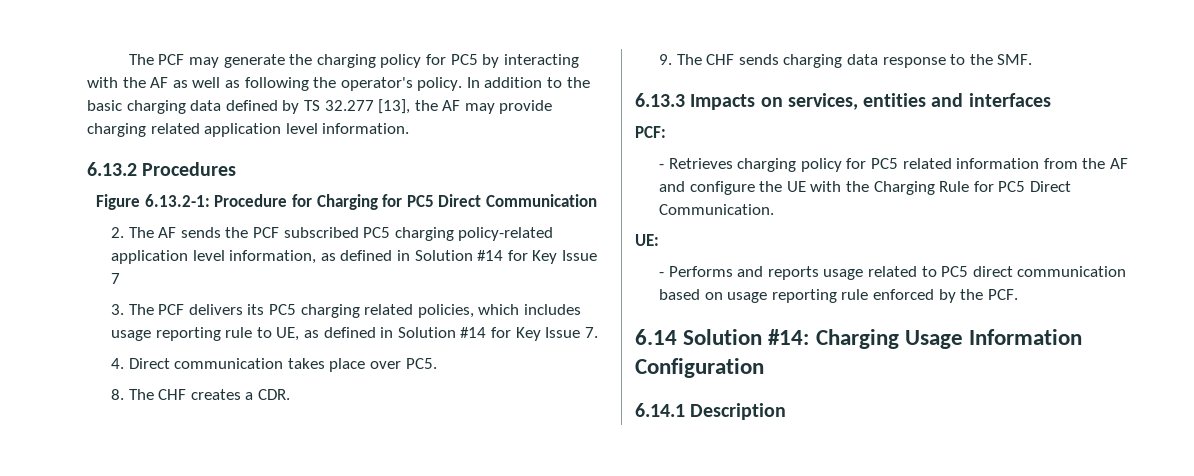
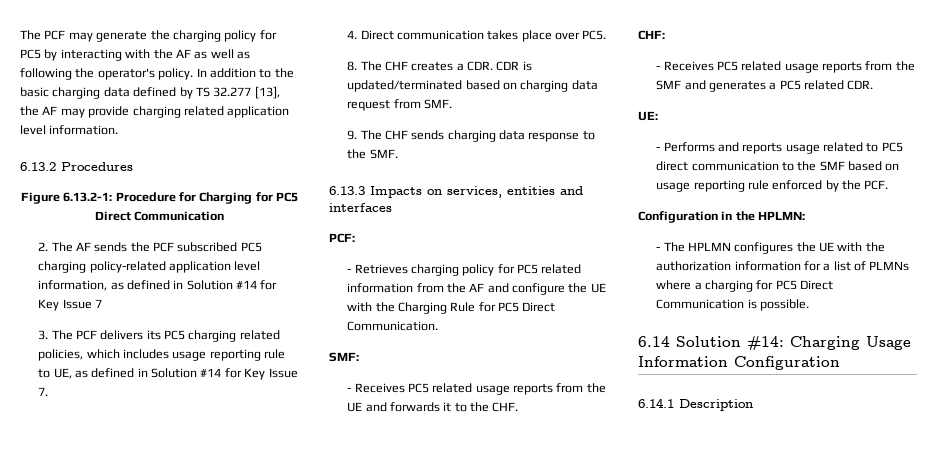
- 8. The CHF creates a CDR.
+ 8. The CHF creates a CDR. CDR is updated/terminated based on charging data request from SMF.
+ SMF:
+ - Receives PC5 related usage reports from the UE and forwards it to the CHF.
+ CHF:
+ - Receives PC5 related usage reports from the SMF and generates a PC5 related CDR.
- - Performs and reports usage related to PC5 direct communication based on usage reporting rule enforced by the PCF.
+ - Performs and reports usage related to PC5 direct communication to the SMF based on usage reporting rule enforced by the PCF.
+ Configuration in the HPLMN:
+ - The HPLMN configures the UE with the authorization information for a list of PLMNs where a charging for PC5 Direct Communication is possible.

